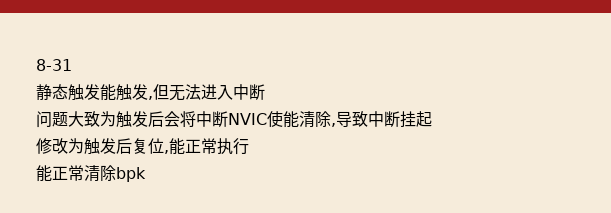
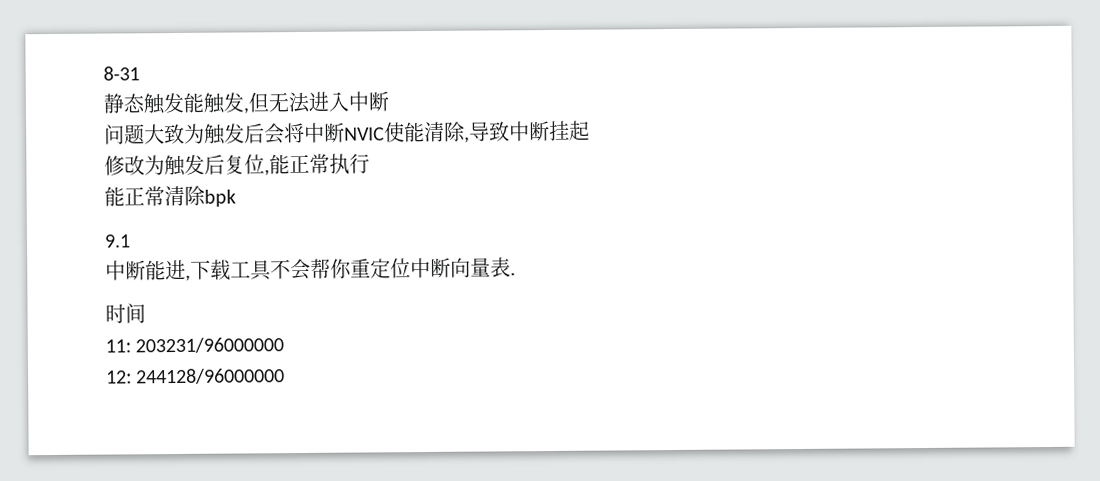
+ 9.1
+ 中断能进,下载工具不会帮你重定位中断向量表.
+ 时间
+ 11: 203231/96000000
+ 12: 244128/96000000

